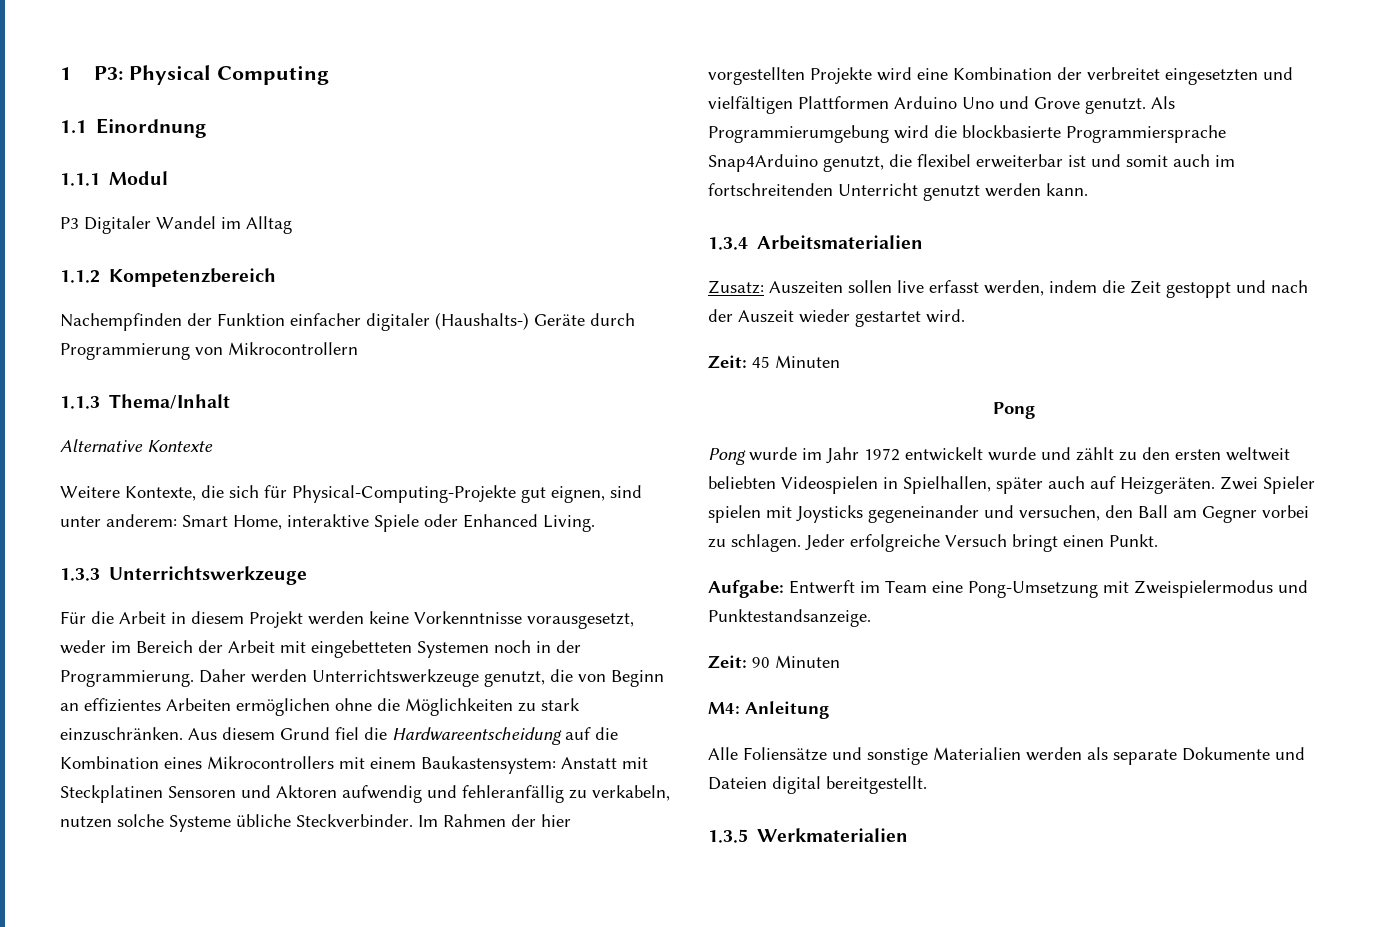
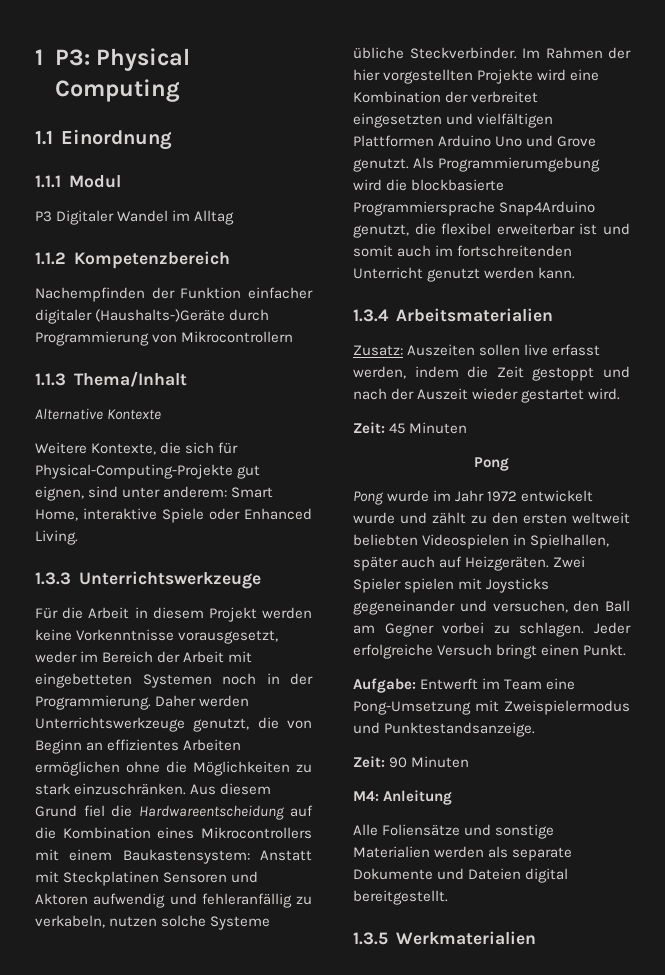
- Nachempfinden der Funktion einfacher digitaler (Haushalts-) Geräte durch Programmierung von Mikrocontrollern
+ Nachempfinden der Funktion einfacher digitaler (Haushalts-)Geräte durch Programmierung von Mikrocontrollern

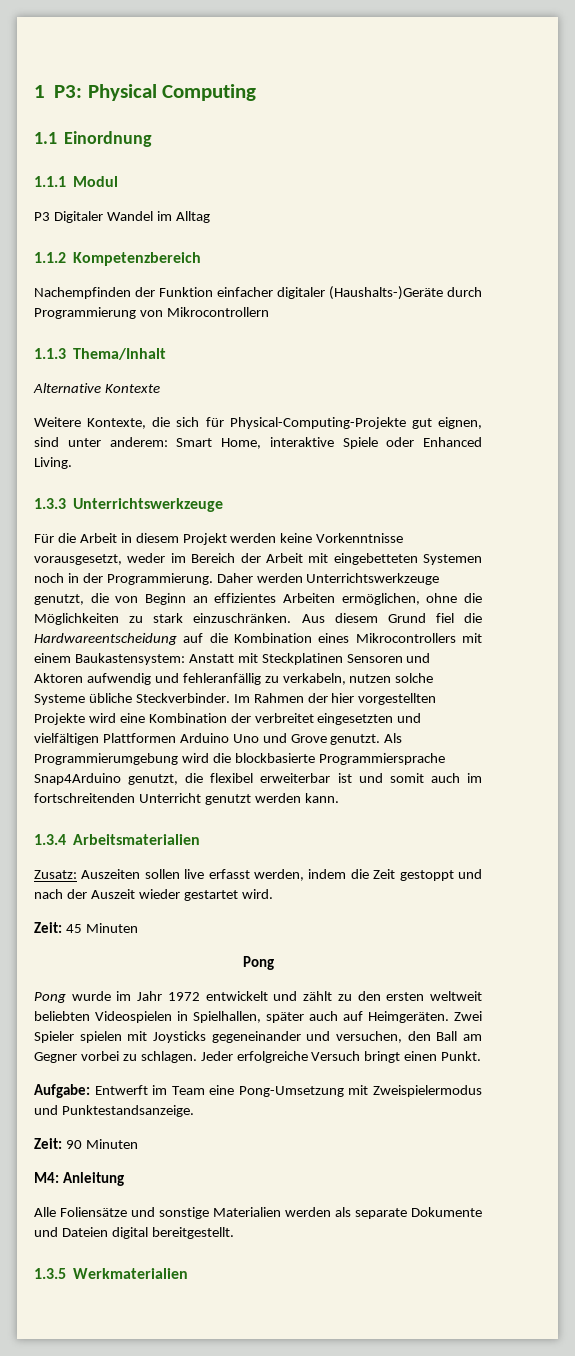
- Daher werden Unterrichtswerkzeuge genutzt, die von Beginn an effizientes Arbeiten ermöglichen ohne die Möglichkeiten zu stark einzuschränken.
+ Daher werden Unterrichtswerkzeuge genutzt, die von Beginn an effizientes Arbeiten ermöglichen, ohne die Möglichkeiten zu stark einzuschränken.
- Pong wurde im Jahr 1972 entwickelt wurde und zählt zu den ersten weltweit beliebten Videospielen in Spielhallen, später auch auf Heizgeräten.
+ Pong wurde im Jahr 1972 entwickelt und zählt zu den ersten weltweit beliebten Videospielen in Spielhallen, später auch auf Heimgeräten.

